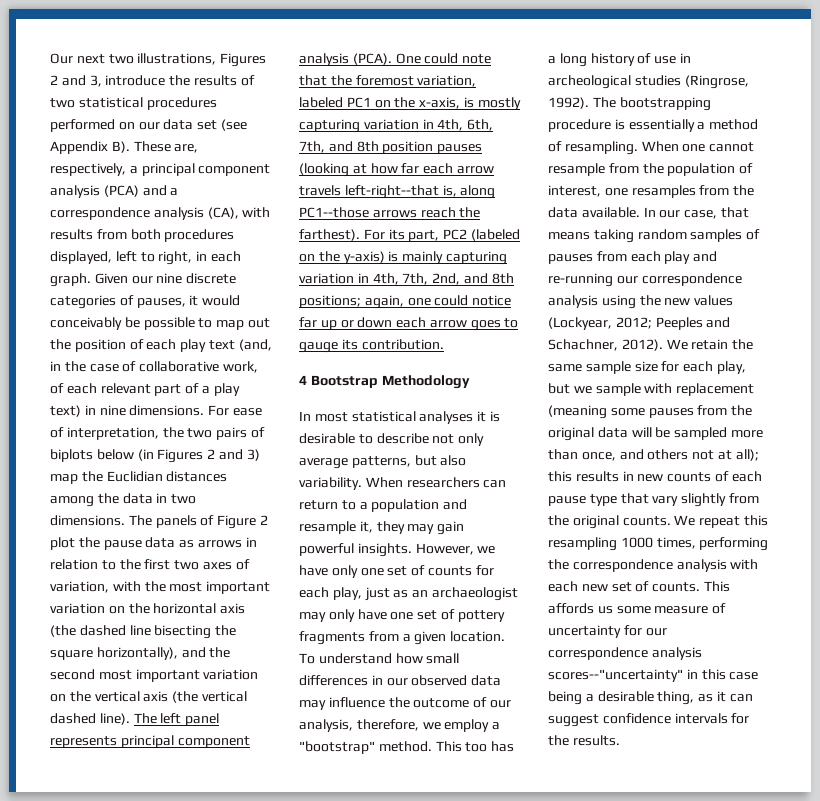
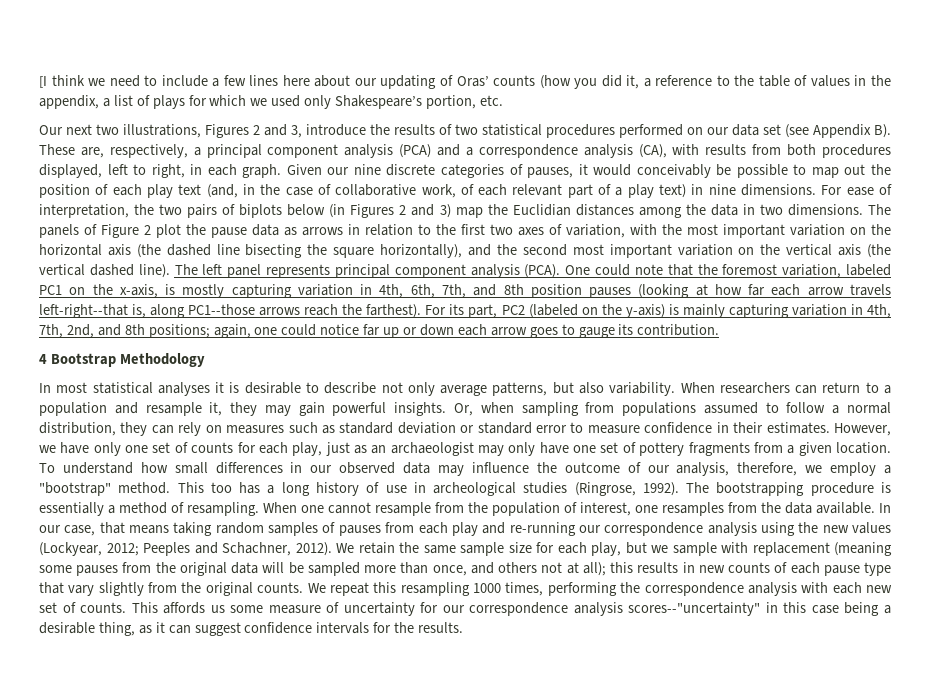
+ [I think we need to include a few lines here about our updating of Oras’ counts (how you did it, a reference to the table of values in the appendix, a list of plays for which we used only Shakespeare’s portion, etc.
+ Or, when sampling from populations assumed to follow a normal distribution, they can rely on measures such as standard deviation or standard error to measure confidence in their estimates.

